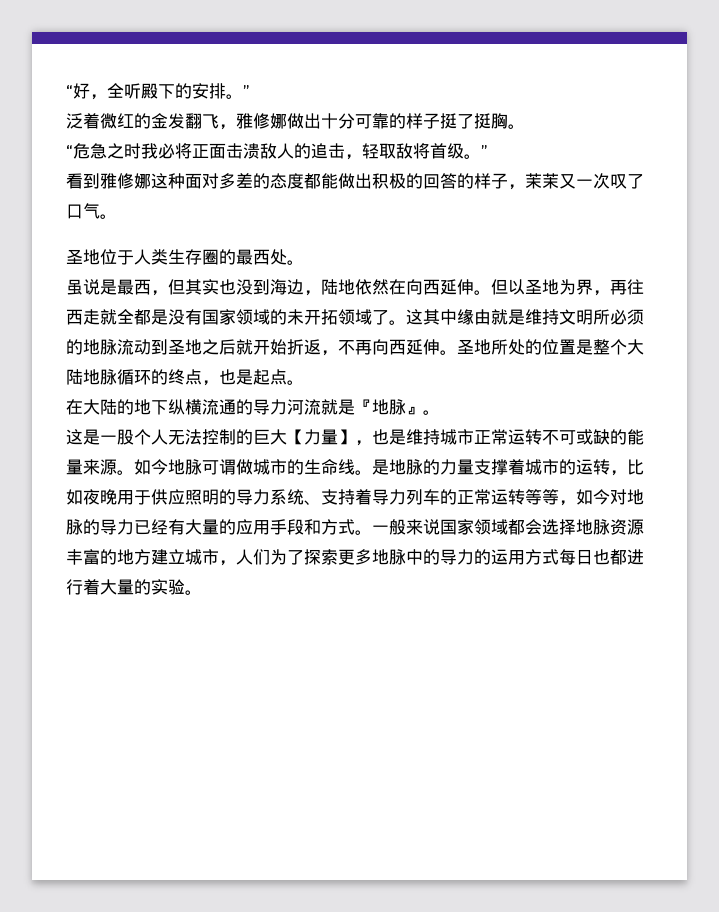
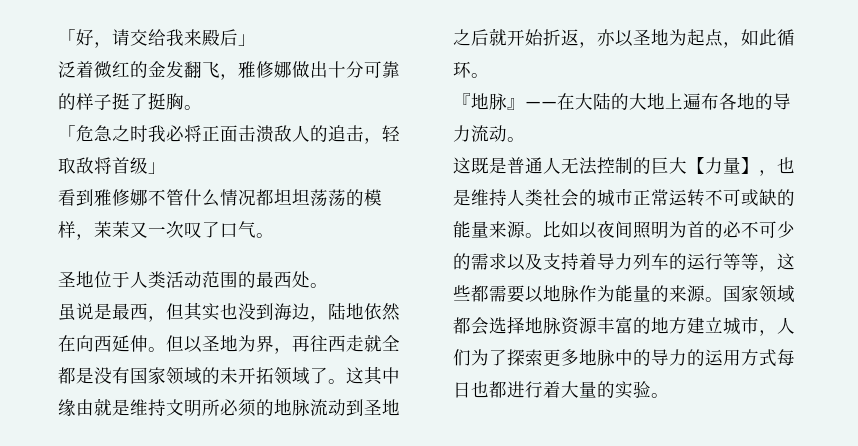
- “好，全听殿下的安排。”
+ 「好，请交给我来殿后」
- “危急之时我必将正面击溃敌人的追击，轻取敌将首级。”
+ 「危急之时我必将正面击溃敌人的追击，轻取敌将首级」
- 看到雅修娜这种面对多差的态度都能做出积极的回答的样子，茉茉又一次叹了口气。
+ 看到雅修娜不管什么情况都坦坦荡荡的模样，茉茉又一次叹了口气。
- 圣地位于人类生存圈的最西处。
+ 圣地位于人类活动范围的最西处。
- 这其中缘由就是维持文明所必须的地脉流动到圣地之后就开始折返，不再向西延伸。圣地所处的位置是整个大陆地脉循环的终点，也是起点。
- 在大陆的地下纵横流通的导力河流就是『地脉』。
+ 这其中缘由就是维持文明所必须的地脉流动到圣地之后就开始折返，亦以圣地为起点，如此循环。
+ 『地脉』——在大陆的大地上遍布各地的导力流动。
- 这是一股个人无法控制的巨大【力量】，也是维持城市正常运转不可或缺的能量来源。
+ 这既是普通人无法控制的巨大【力量】，也是维持人类社会的城市正常运转不可或缺的能量来源。
- 如今地脉可谓做城市的生命线。是地脉的力量支撑着城市的运转，比如夜晚用于供应照明的导力系统、支持着导力列车的正常运转等等，如今对地脉的导力已经有大量的应用手段和方式。一般来说国家领域都会选择地脉资源丰富的地方建立城市，人们为了探索更多地脉中的导力的运用方式每日也都进行着大量的实验。
+ 比如以夜间照明为首的必不可少的需求以及支持着导力列车的运行等等，这些都需要以地脉作为能量的来源。国家领域都会选择地脉资源丰富的地方建立城市，人们为了探索更多地脉中的导力的运用方式每日也都进行着大量的实验。

